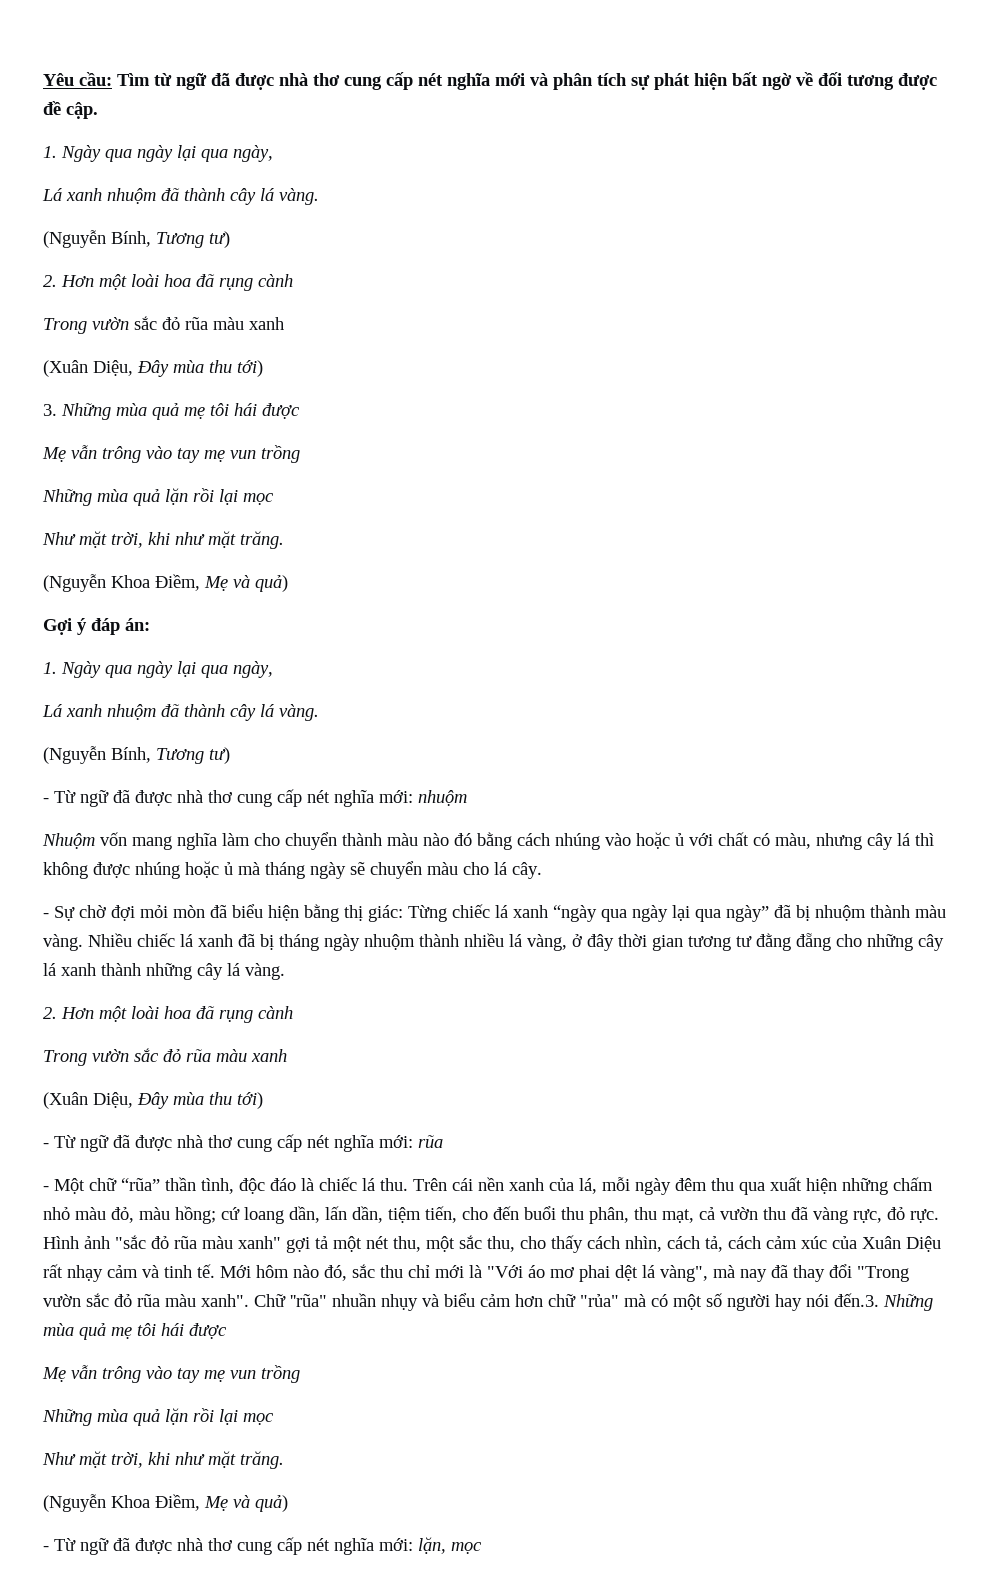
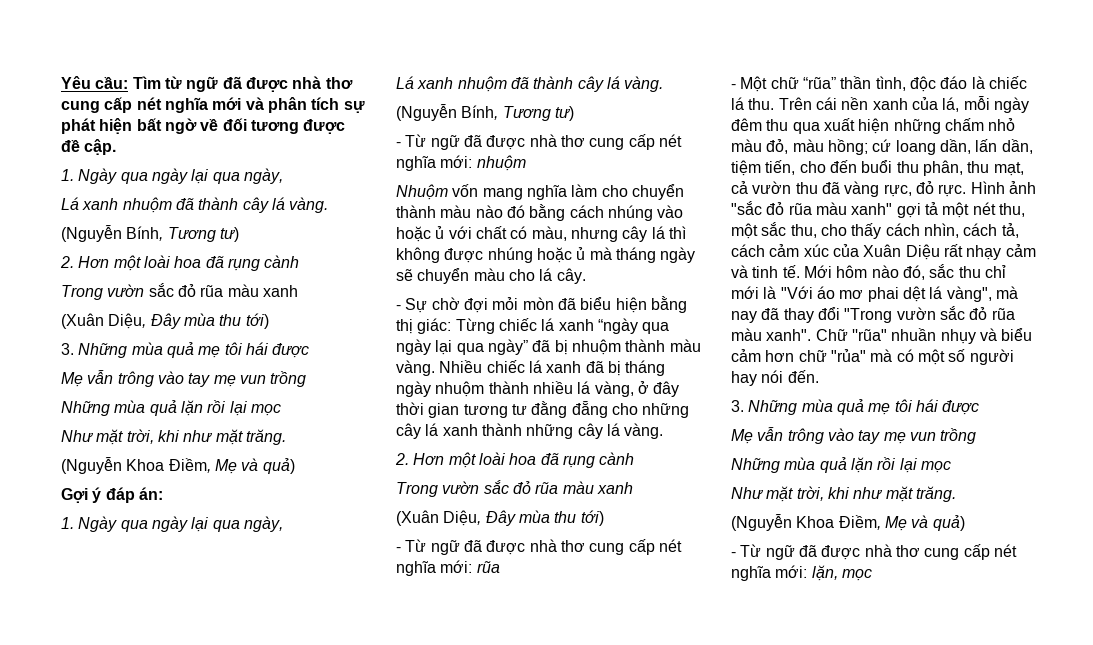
- Chữ ''rũa" nhuần nhụy và biểu cảm hơn chữ "rủa" mà có một số người hay nói đến.3. Những mùa quả mẹ tôi hái được
+ Chữ ''rũa" nhuần nhụy và biểu cảm hơn chữ "rủa" mà có một số người hay nói đến.
+ 3. Những mùa quả mẹ tôi hái được

